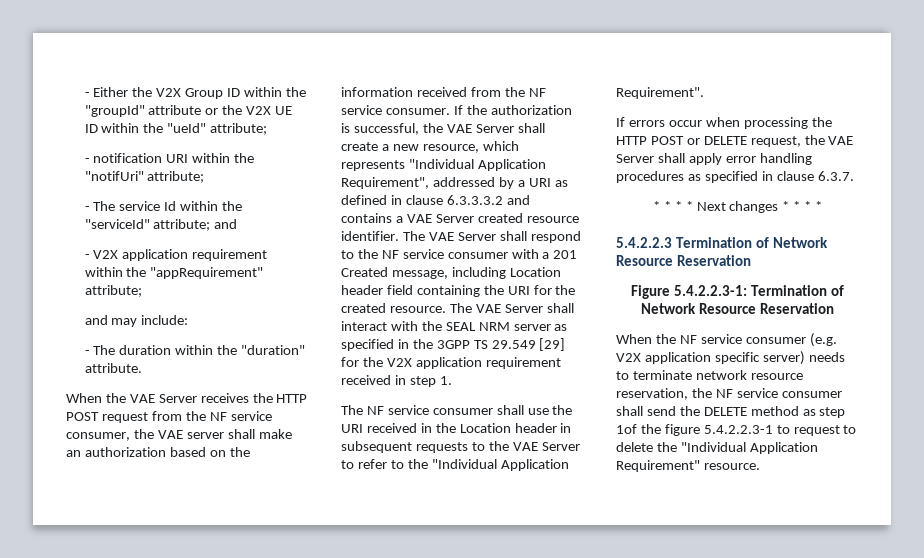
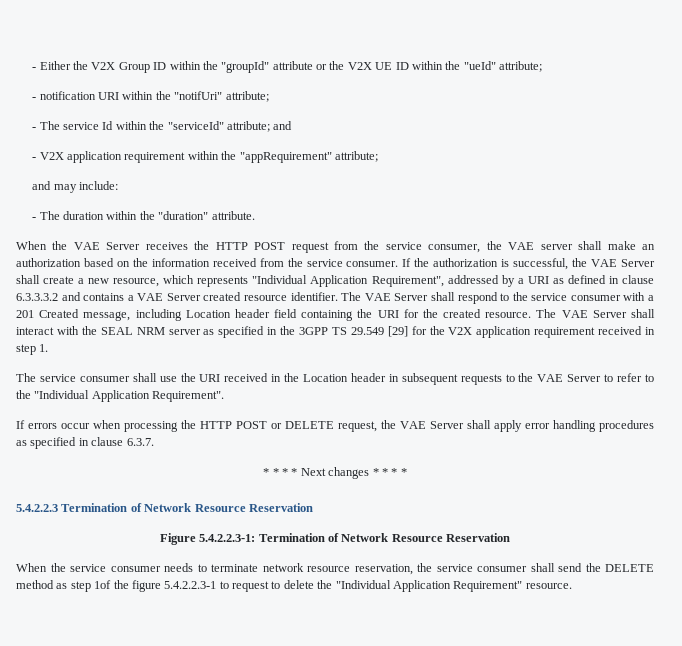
- When the VAE Server receives the HTTP POST request from the NF service consumer, the VAE server shall make an authorization based on the information received from the NF service consumer.
+ When the VAE Server receives the HTTP POST request from the service consumer, the VAE server shall make an authorization based on the information received from the service consumer.
- The VAE Server shall respond to the NF service consumer with a 201 Created message, including Location header field containing the URI for the created resource.
+ The VAE Server shall respond to the service consumer with a 201 Created message, including Location header field containing the URI for the created resource.
- The NF service consumer shall use the URI received in the Location header in subsequent requests to the VAE Server to refer to the "Individual Application Requirement".
+ The service consumer shall use the URI received in the Location header in subsequent requests to the VAE Server to refer to the "Individual Application Requirement".
- When the NF service consumer (e.g. V2X application specific server) needs to terminate network resource reservation, the NF service consumer shall send the DELETE method as step 1of the figure 5.4.2.2.3-1 to request to delete the "Individual Application Requirement" resource.
+ When the service consumer needs to terminate network resource reservation, the service consumer shall send the DELETE method as step 1of the figure 5.4.2.2.3-1 to request to delete the "Individual Application Requirement" resource.

